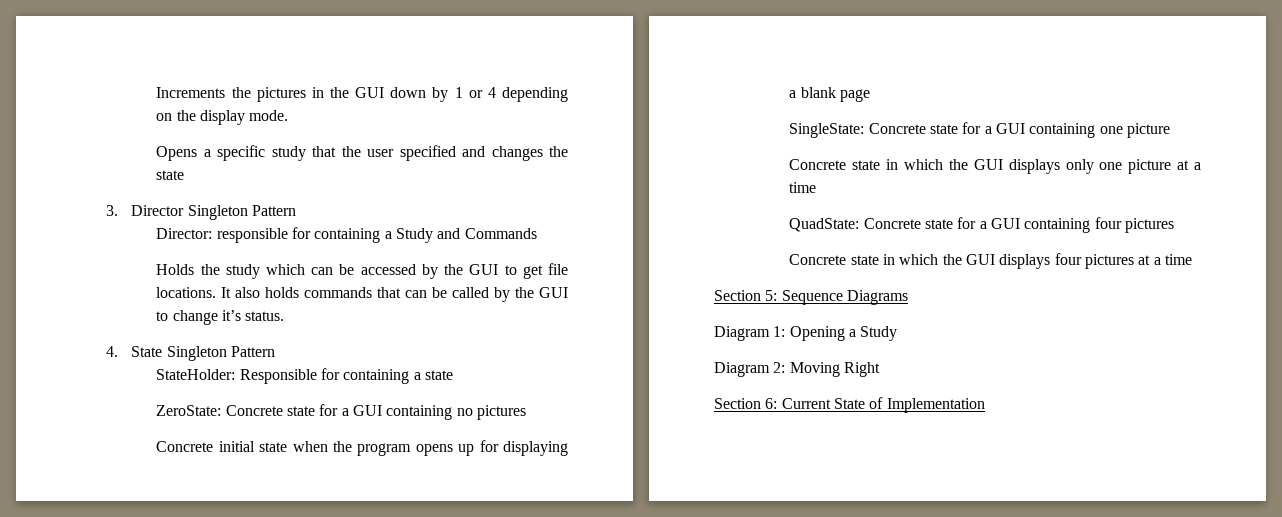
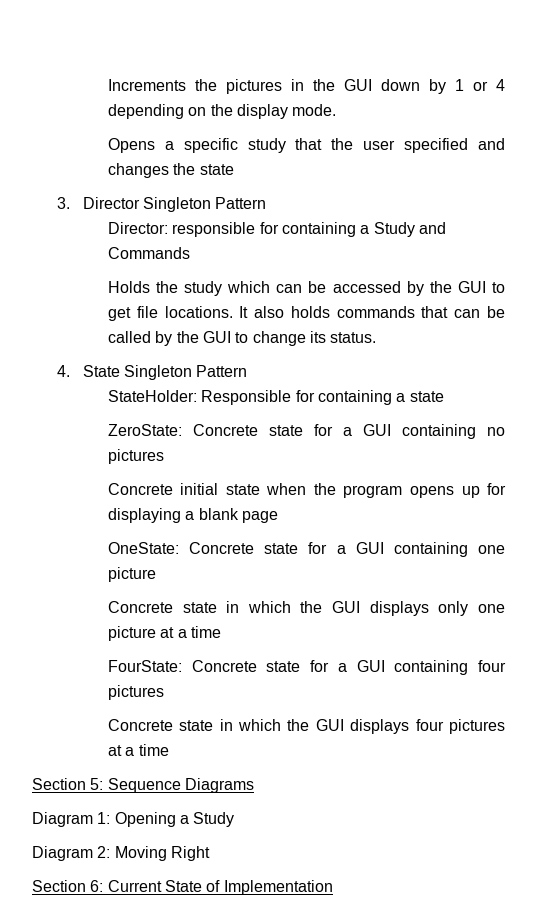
- It also holds commands that can be called by the GUI to change it’s status.
+ It also holds commands that can be called by the GUI to change its status.
- SingleState: Concrete state for a GUI containing one picture
+ OneState: Concrete state for a GUI containing one picture
- QuadState: Concrete state for a GUI containing four pictures
+ FourState: Concrete state for a GUI containing four pictures

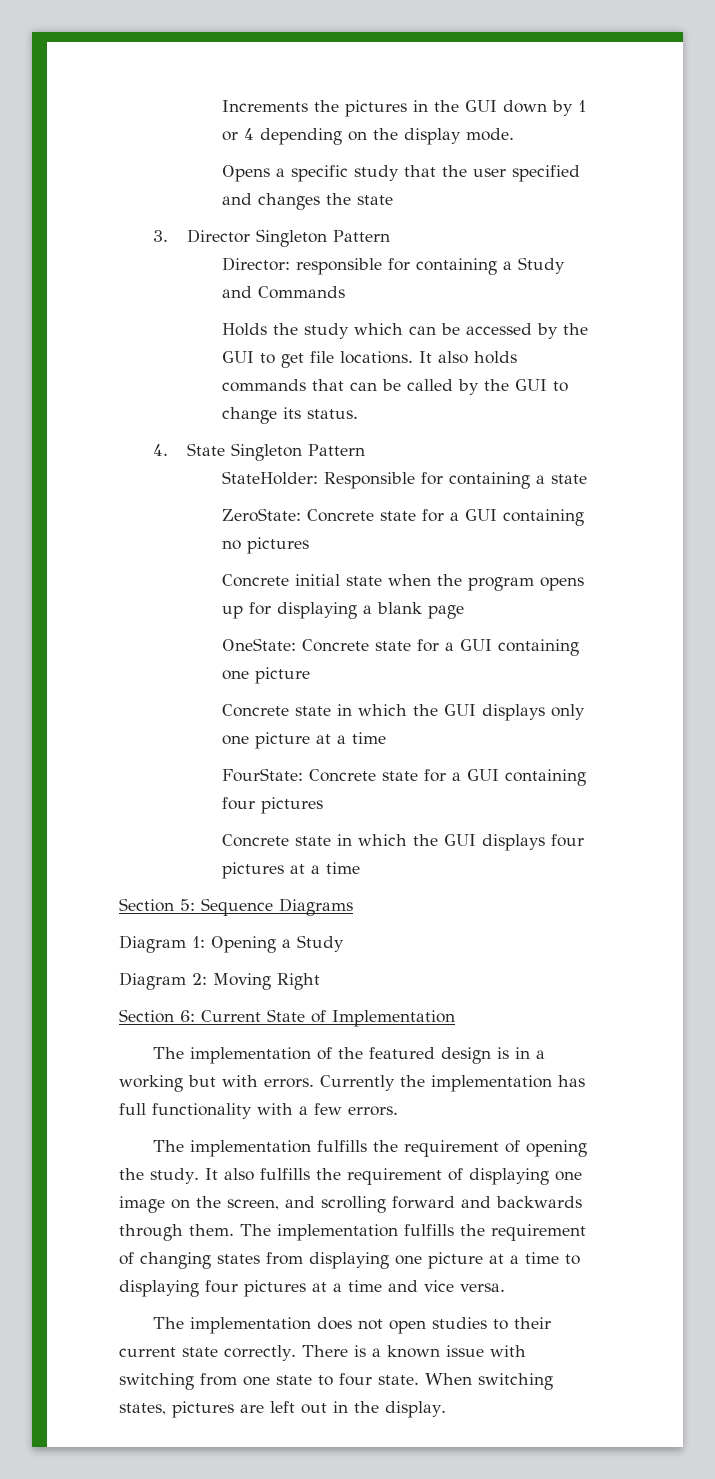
+ The implementation of the featured design is in a working but with errors. Currently the implementation has full functionality with a few errors.
+ The implementation fulfills the requirement of opening the study. It also fulfills the requirement of displaying one image on the screen, and scrolling forward and backwards through them. The implementation fulfills the requirement of changing states from displaying one picture at a time to displaying four pictures at a time and vice versa.
+ The implementation does not open studies to their current state correctly. There is a known issue with switching from one state to four state. When switching states, pictures are left out in the display.

